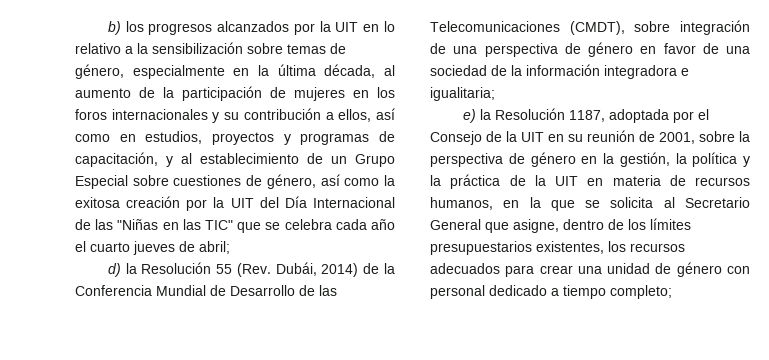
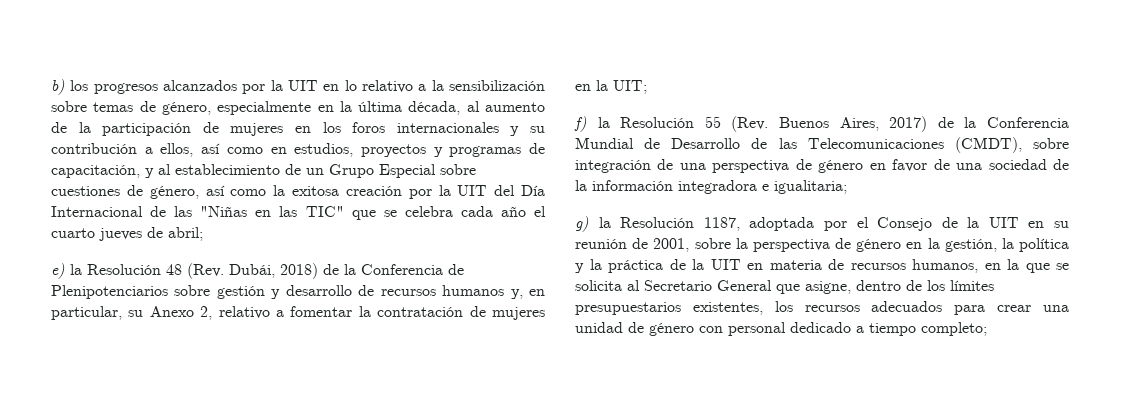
- d) la Resolución 55 (Rev. Dubái, 2014) de la Conferencia Mundial de Desarrollo de las Telecomunicaciones (CMDT), sobre integración de una perspectiva de género en favor de una sociedad de la información integradora e igualitaria;
+ e) la Resolución 48 (Rev. Dubái, 2018) de la Conferencia de Plenipotenciarios sobre gestión y desarrollo de recursos humanos y, en particular, su Anexo 2, relativo a fomentar la contratación de mujeres en la UIT;
+ f) la Resolución 55 (Rev. Buenos Aires, 2017) de la Conferencia Mundial de Desarrollo de las Telecomunicaciones (CMDT), sobre integración de una perspectiva de género en favor de una sociedad de la información integradora e igualitaria;
- e) la Resolución 1187, adoptada por el Consejo de la UIT en su reunión de 2001, sobre la perspectiva de género en la gestión, la política y la práctica de la UIT en materia de recursos humanos, en la que se solicita al Secretario General que asigne, dentro de los límites presupuestarios existentes, los recursos adecuados para crear una unidad de género con personal dedicado a tiempo completo;
+ g) la Resolución 1187, adoptada por el Consejo de la UIT en su reunión de 2001, sobre la perspectiva de género en la gestión, la política y la práctica de la UIT en materia de recursos humanos, en la que se solicita al Secretario General que asigne, dentro de los límites presupuestarios existentes, los recursos adecuados para crear una unidad de género con personal dedicado a tiempo completo;

